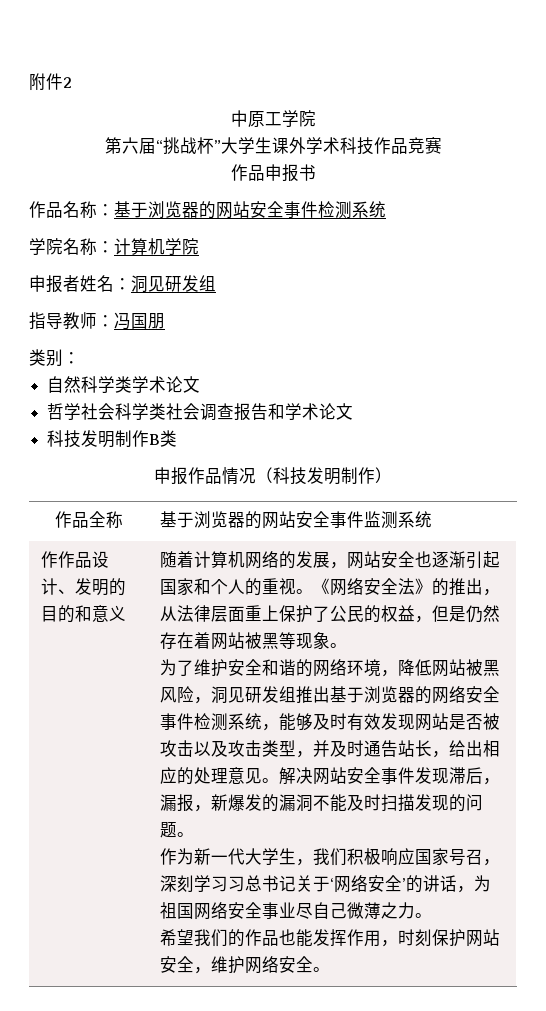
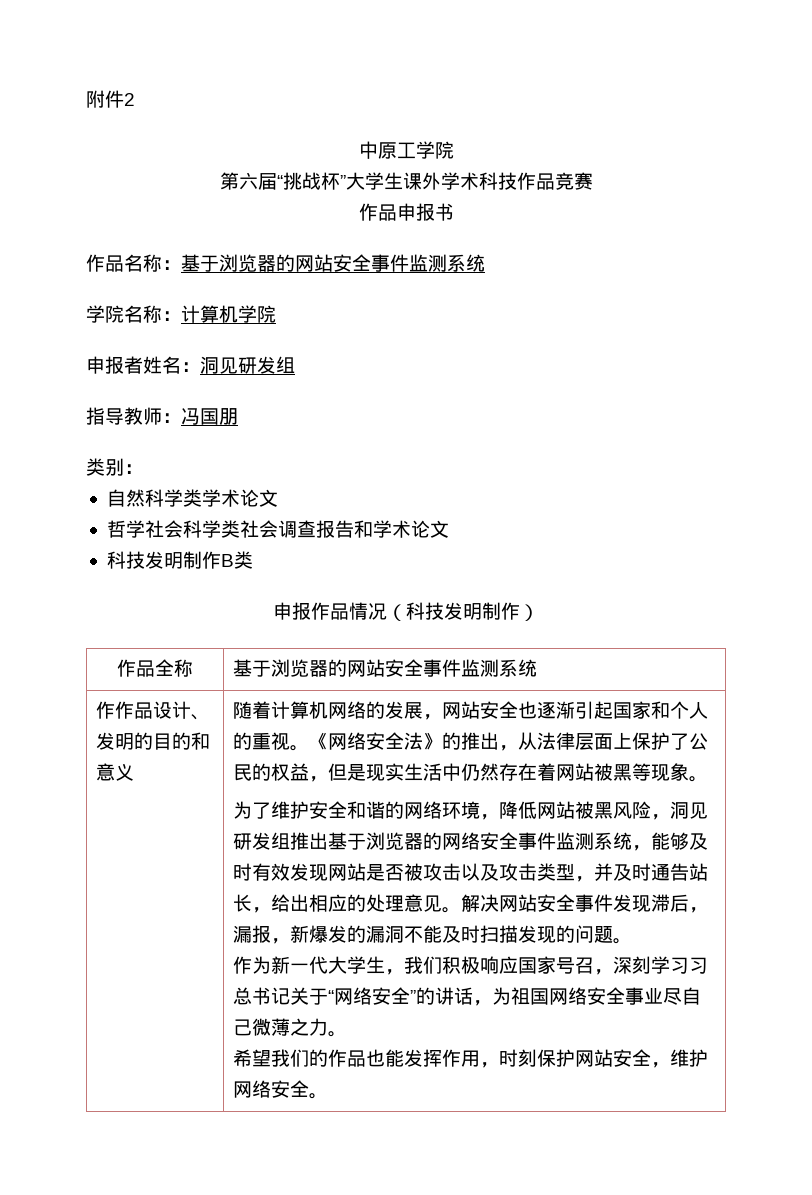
- 作品名称：基于浏览器的网站安全事件检测系统
+ 作品名称：基于浏览器的网站安全事件监测系统
- 《网络安全法》的推出，从法律层面重上保护了公民的权益，但是仍然存在着网站被黑等现象。
+ 《网络安全法》的推出，从法律层面上保护了公民的权益，但是现实生活中仍然存在着网站被黑等现象。
- 为了维护安全和谐的网络环境，降低网站被黑风险，洞见研发组推出基于浏览器的网络安全事件检测系统，能够及时有效发现网站是否被攻击以及攻击类型，并及时通告站长，给出相应的处理意见。
+ 为了维护安全和谐的网络环境，降低网站被黑风险，洞见研发组推出基于浏览器的网络安全事件监测系统，能够及时有效发现网站是否被攻击以及攻击类型，并及时通告站长，给出相应的处理意见。
- 作为新一代大学生，我们积极响应国家号召，深刻学习习总书记关于‘网络安全’的讲话，为祖国网络安全事业尽自己微薄之力。
+ 作为新一代大学生，我们积极响应国家号召，深刻学习习总书记关于“网络安全”的讲话，为祖国网络安全事业尽自己微薄之力。

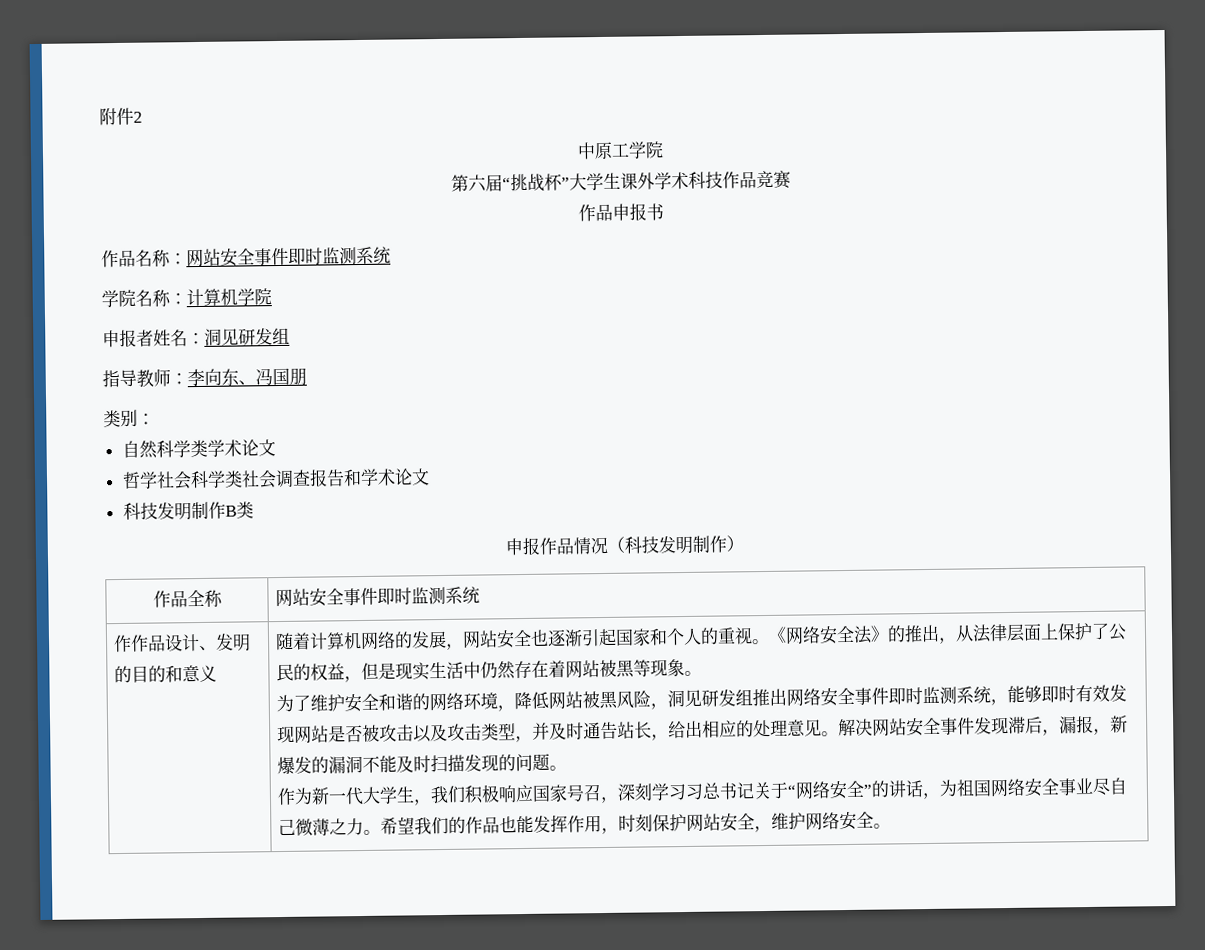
- 作品名称：基于浏览器的网站安全事件监测系统
+ 作品名称：网站安全事件即时监测系统
- 指导教师：冯国朋
+ 指导教师：李向东、冯国朋
- 作品全称 | 基于浏览器的网站安全事件监测系统
+ 作品全称 | 网站安全事件即时监测系统
- 为了维护安全和谐的网络环境，降低网站被黑风险，洞见研发组推出基于浏览器的网络安全事件监测系统，能够及时有效发现网站是否被攻击以及攻击类型，并及时通告站长，给出相应的处理意见。
+ 为了维护安全和谐的网络环境，降低网站被黑风险，洞见研发组推出网络安全事件即时监测系统，能够即时有效发现网站是否被攻击以及攻击类型，并及时通告站长，给出相应的处理意见。
- 作为新一代大学生，我们积极响应国家号召，深刻学习习总书记关于“网络安全”的讲话，为祖国网络安全事业尽自己微薄之力。
- 希望我们的作品也能发挥作用，时刻保护网站安全，维护网络安全。
+ 作为新一代大学生，我们积极响应国家号召，深刻学习习总书记关于“网络安全”的讲话，为祖国网络安全事业尽自己微薄之力。希望我们的作品也能发挥作用，时刻保护网站安全，维护网络安全。

